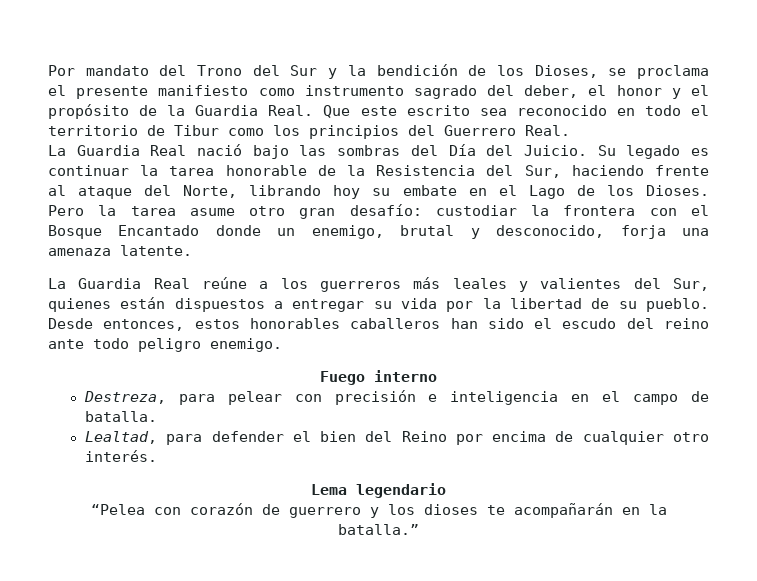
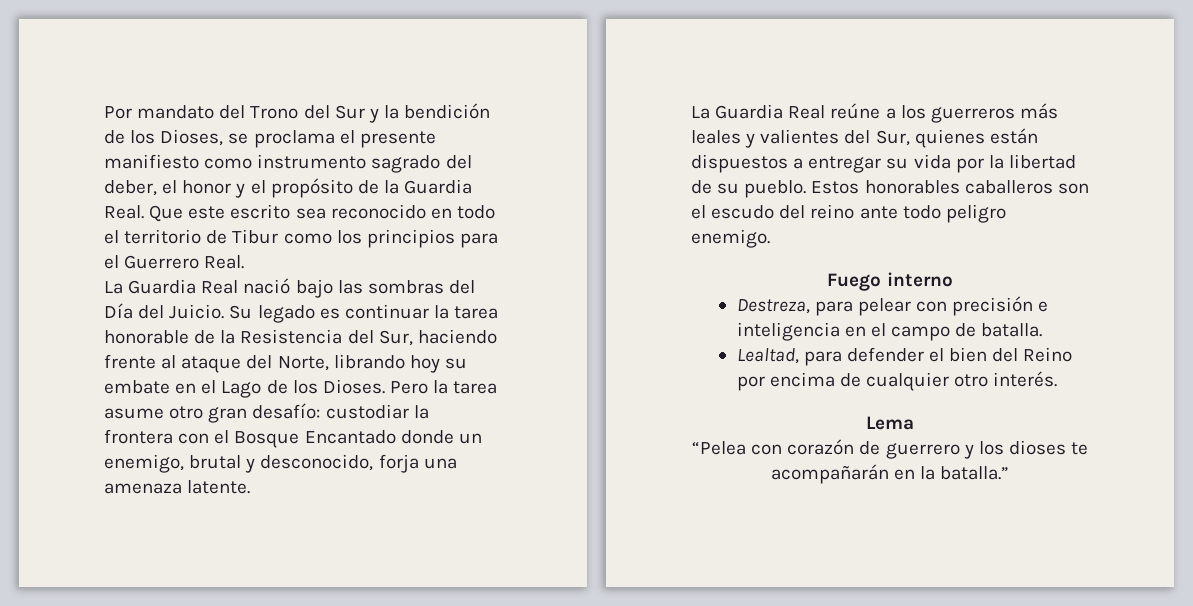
- Que este escrito sea reconocido en todo el territorio de Tibur como los principios del Guerrero Real.
+ Que este escrito sea reconocido en todo el territorio de Tibur como los principios para el Guerrero Real.
- Desde entonces, estos honorables caballeros han sido el escudo del reino ante todo peligro enemigo.
+ Estos honorables caballeros son el escudo del reino ante todo peligro enemigo.
- Lema legendario
+ Lema

